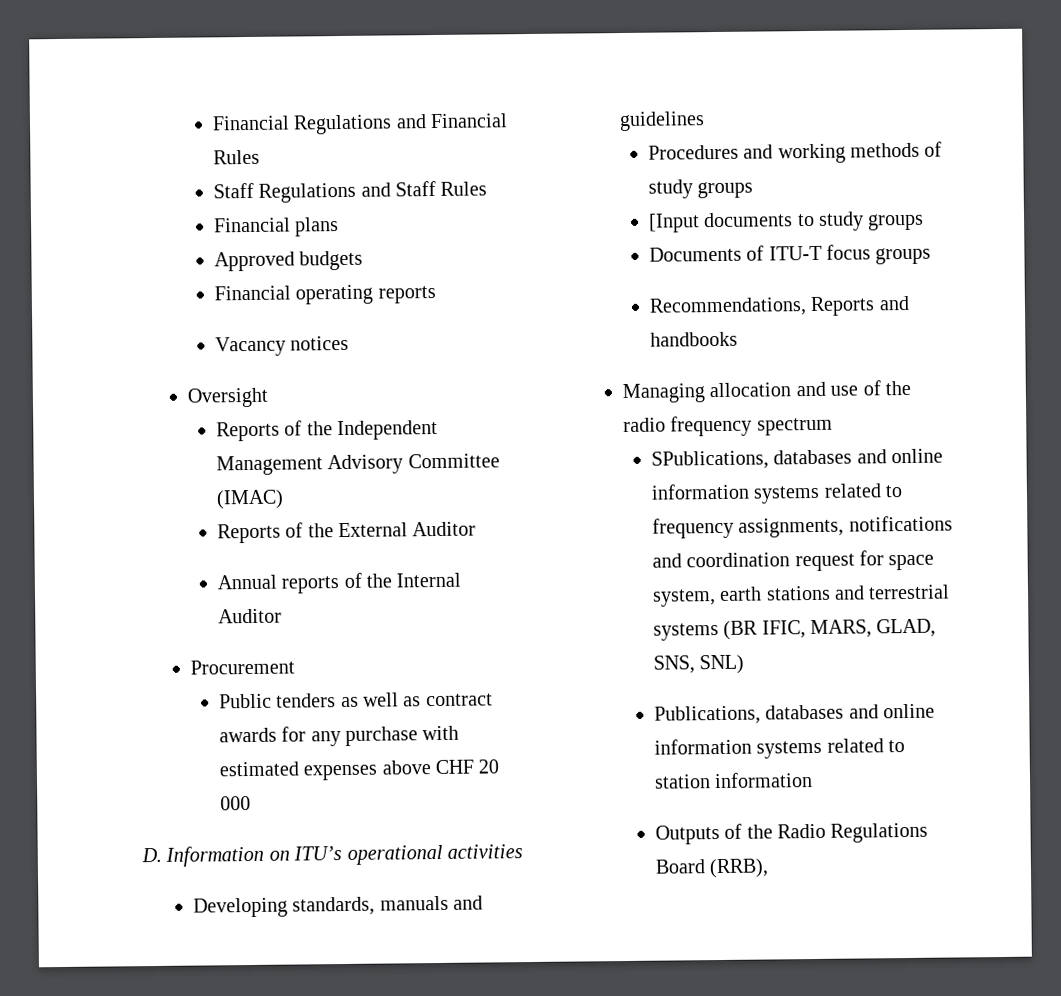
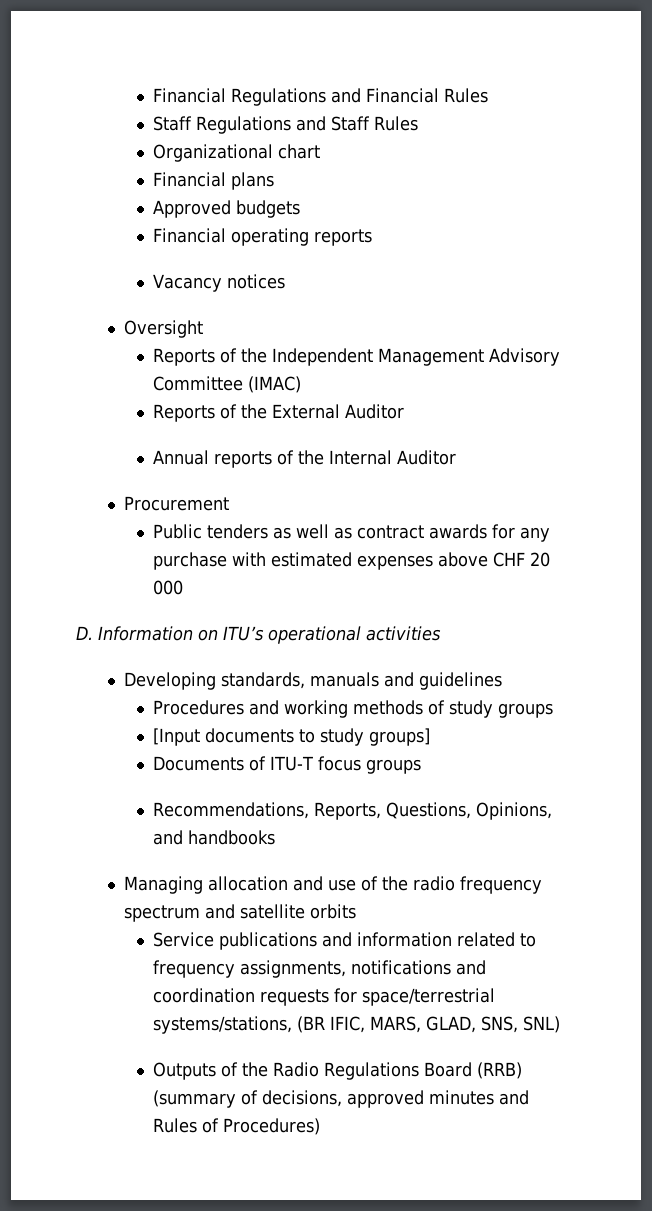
+ Organizational chart
- [Input documents to study groups
+ [Input documents to study groups]
- Recommendations, Reports and handbooks
+ Recommendations, Reports, Questions, Opinions, and handbooks
- Managing allocation and use of the radio frequency spectrum
- SPublications, databases and online information systems related to frequency assignments, notifications and coordination request for space system, earth stations and terrestrial systems (BR IFIC, MARS, GLAD, SNS, SNL)
+ Managing allocation and use of the radio frequency spectrum and satellite orbits
+ Service publications and information related to frequency assignments, notifications and coordination requests for space/terrestrial systems/stations, (BR IFIC, MARS, GLAD, SNS, SNL)
- Publications, databases and online information systems related to station information
- Outputs of the Radio Regulations Board (RRB),
+ Outputs of the Radio Regulations Board (RRB) (summary of decisions, approved minutes and Rules of Procedures)

